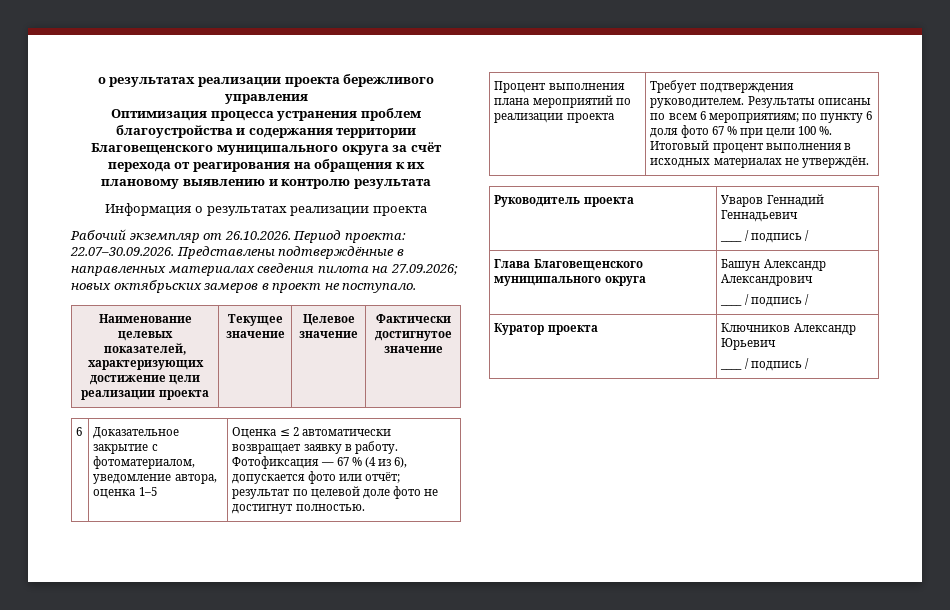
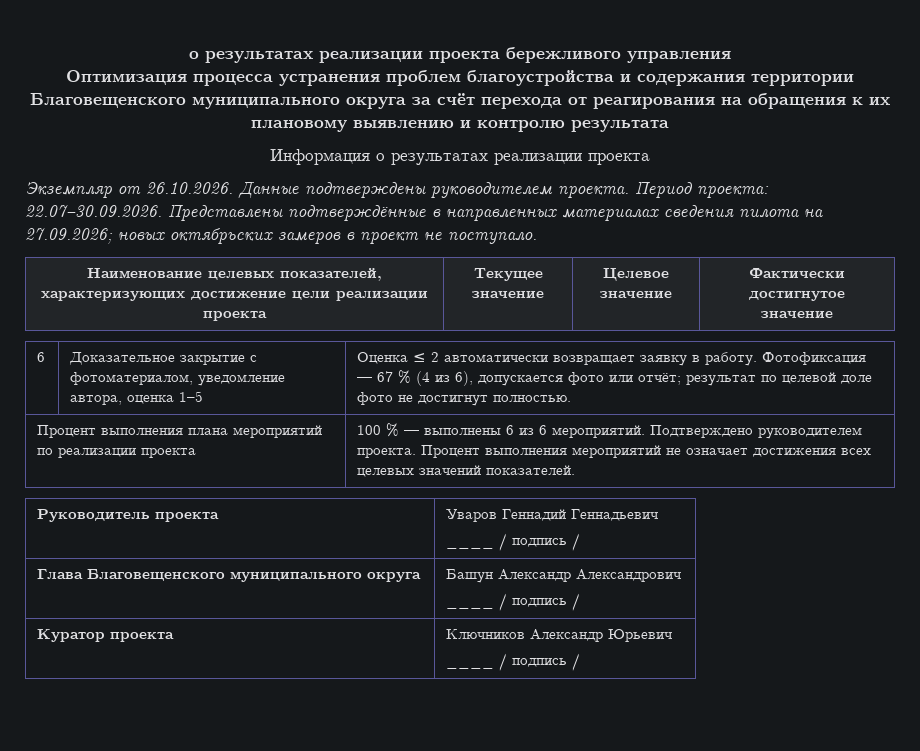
- Рабочий экземпляр от 26.10.2026. Период проекта: 22.07–30.09.2026. Представлены подтверждённые в направленных материалах сведения пилота на 27.09.2026; новых октябрьских замеров в проект не поступало.
+ Экземпляр от 26.10.2026. Данные подтверждены руководителем проекта. Период проекта: 22.07–30.09.2026. Представлены подтверждённые в направленных материалах сведения пилота на 27.09.2026; новых октябрьских замеров в проект не поступало.
- Процент выполнения плана мероприятий по реализации проекта | Требует подтверждения руководителем. Результаты описаны по всем 6 мероприятиям; по пункту 6 доля фото 67 % при цели 100 %. Итоговый процент выполнения в исходных материалах не утверждён.
+ Процент выполнения плана мероприятий по реализации проекта | 100 % — выполнены 6 из 6 мероприятий. Подтверждено руководителем проекта. Процент выполнения мероприятий не означает достижения всех целевых значений показателей.

